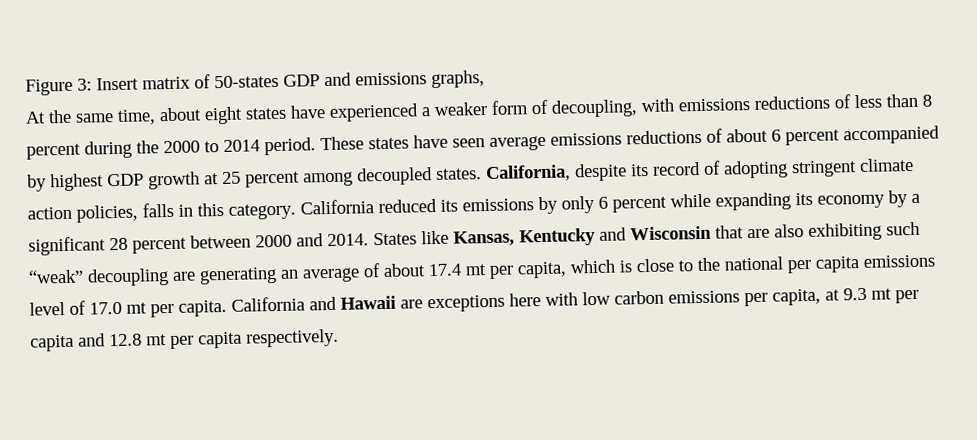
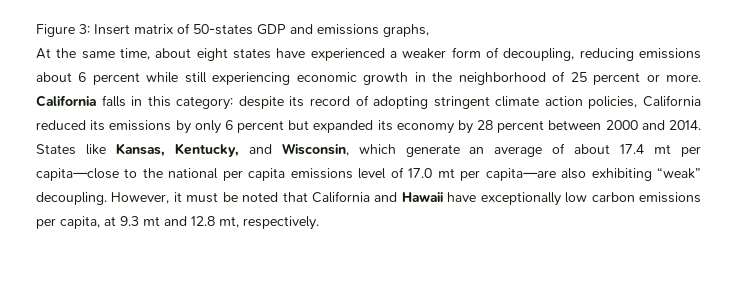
- At the same time, about eight states have experienced a weaker form of decoupling, with emissions reductions of less than 8 percent during the 2000 to 2014 period. These states have seen average emissions reductions of about 6 percent accompanied by highest GDP growth at 25 percent among decoupled states. California, despite its record of adopting stringent climate action policies, falls in this category. California reduced its emissions by only 6 percent while expanding its economy by a significant 28 percent between 2000 and 2014.
+ At the same time, about eight states have experienced a weaker form of decoupling, reducing emissions about 6 percent while still experiencing economic growth in the neighborhood of 25 percent or more. California falls in this category: despite its record of adopting stringent climate action policies, California reduced its emissions by only 6 percent but expanded its economy by 28 percent between 2000 and 2014.
- States like Kansas, Kentucky and Wisconsin that are also exhibiting such “weak” decoupling are generating an average of about 17.4 mt per capita, which is close to the national per capita emissions level of 17.0 mt per capita. California and Hawaii are exceptions here with low carbon emissions per capita, at 9.3 mt per capita and 12.8 mt per capita respectively.
+ States like Kansas, Kentucky, and Wisconsin, which generate an average of about 17.4 mt per capita—close to the national per capita emissions level of 17.0 mt per capita—are also exhibiting “weak” decoupling. However, it must be noted that California and Hawaii have exceptionally low carbon emissions per capita, at 9.3 mt and 12.8 mt, respectively.

